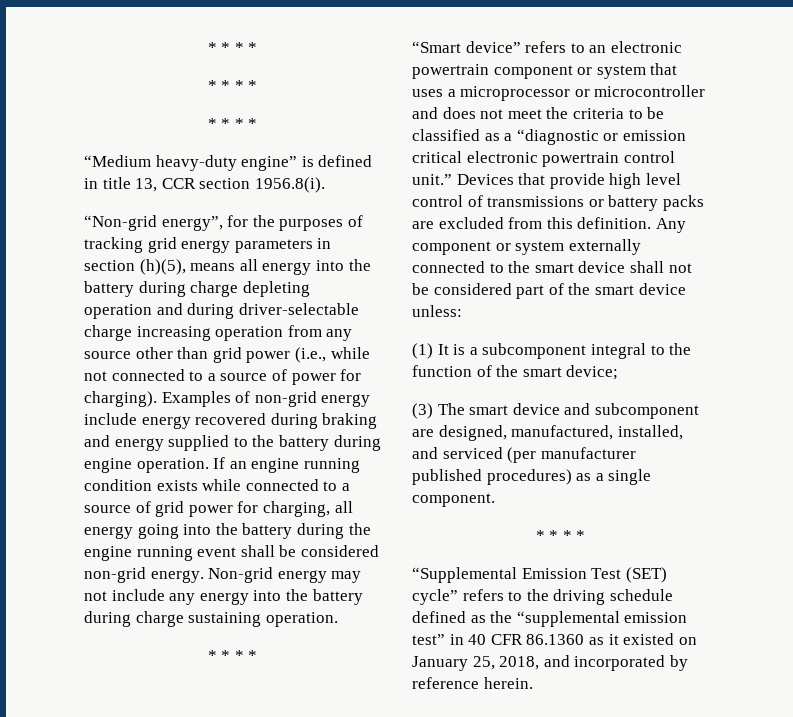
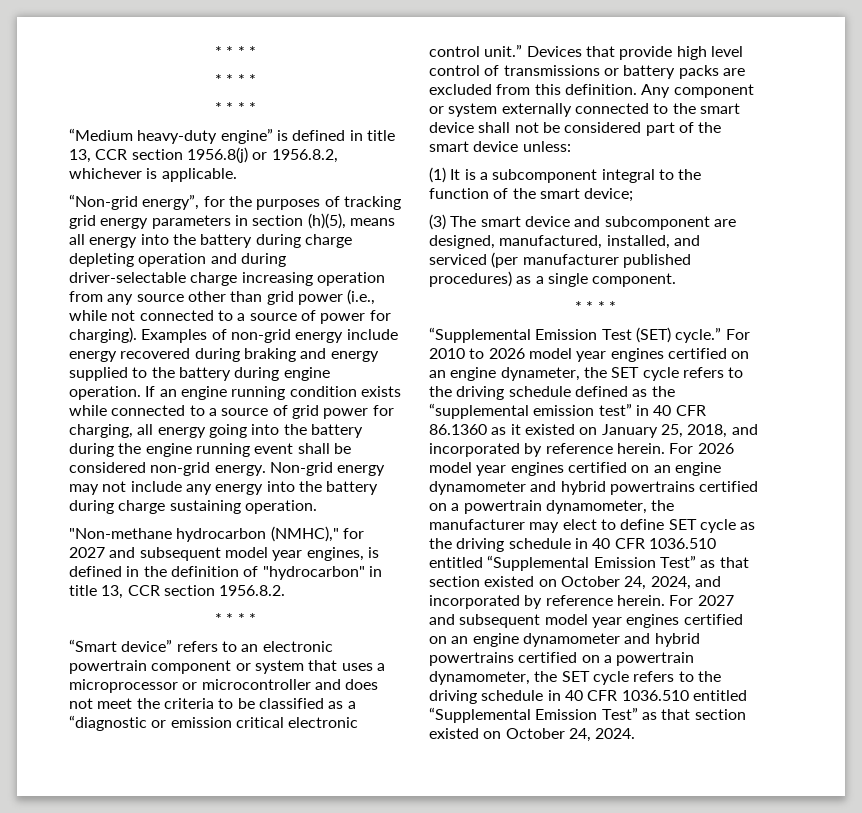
- “Medium heavy-duty engine” is defined in title 13, CCR section 1956.8(i).
+ “Medium heavy-duty engine” is defined in title 13, CCR section 1956.8(j) or 1956.8.2, whichever is applicable.
+ "Non-methane hydrocarbon (NMHC)," for 2027 and subsequent model year engines, is defined in the definition of "hydrocarbon" in title 13, CCR section 1956.8.2.
- “Smart device” refers to an electronic powertrain component or system that uses a microprocessor or microcontroller and does not meet the criteria to be classified as a “diagnostic or emission critical electronic powertrain control unit.”
+ “Smart device” refers to an electronic powertrain component or system that uses a microprocessor or microcontroller and does not meet the criteria to be classified as a “diagnostic or emission critical electronic control unit.”
- “Supplemental Emission Test (SET) cycle” refers to the driving schedule defined as the “supplemental emission test” in 40 CFR 86.1360 as it existed on January 25, 2018, and incorporated by reference herein.
+ “Supplemental Emission Test (SET) cycle.” For 2010 to 2026 model year engines certified on an engine dynameter, the SET cycle refers to the driving schedule defined as the “supplemental emission test” in 40 CFR 86.1360 as it existed on January 25, 2018, and incorporated by reference herein.
+ For 2026 model year engines certified on an engine dynamometer and hybrid powertrains certified on a powertrain dynamometer, the manufacturer may elect to define SET cycle as the driving schedule in 40 CFR 1036.510 entitled “Supplemental Emission Test” as that section existed on October 24, 2024, and incorporated by reference herein. For 2027 and subsequent model year engines certified on an engine dynamometer and hybrid powertrains certified on a powertrain dynamometer, the SET cycle refers to the driving schedule in 40 CFR 1036.510 entitled “Supplemental Emission Test” as that section existed on October 24, 2024.

